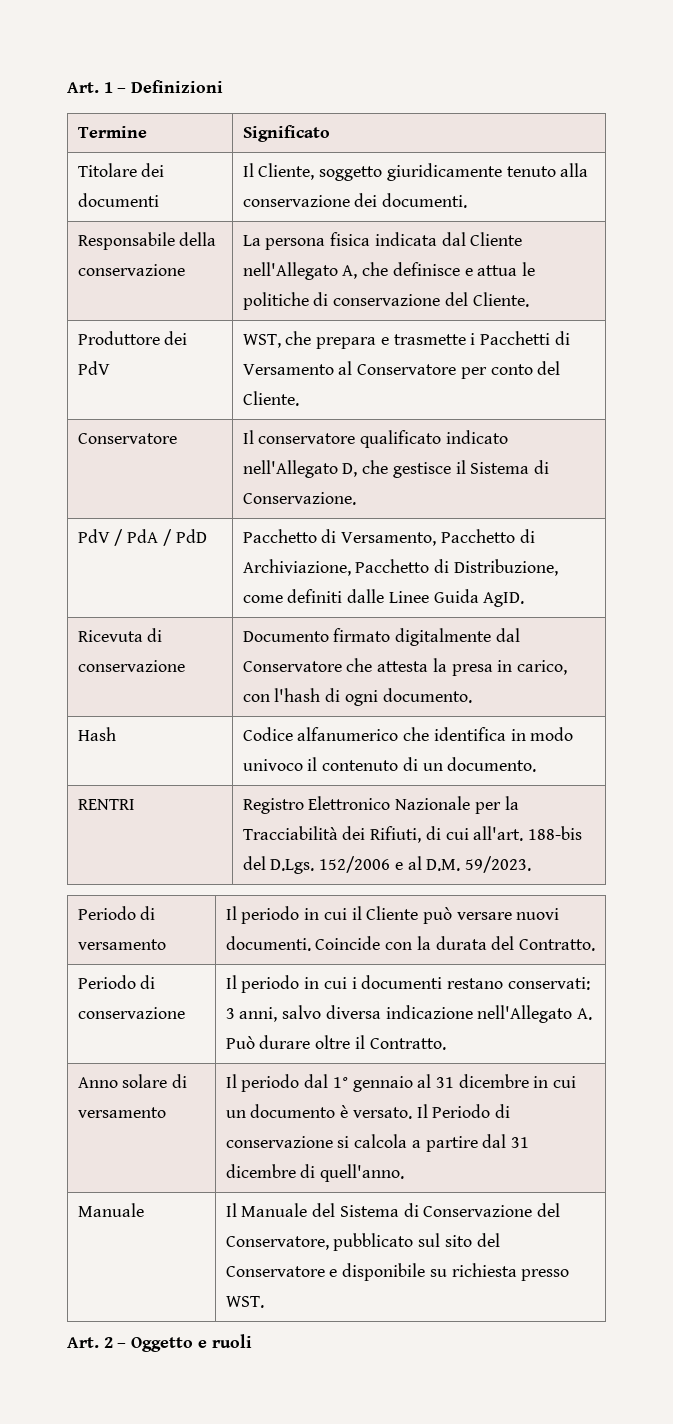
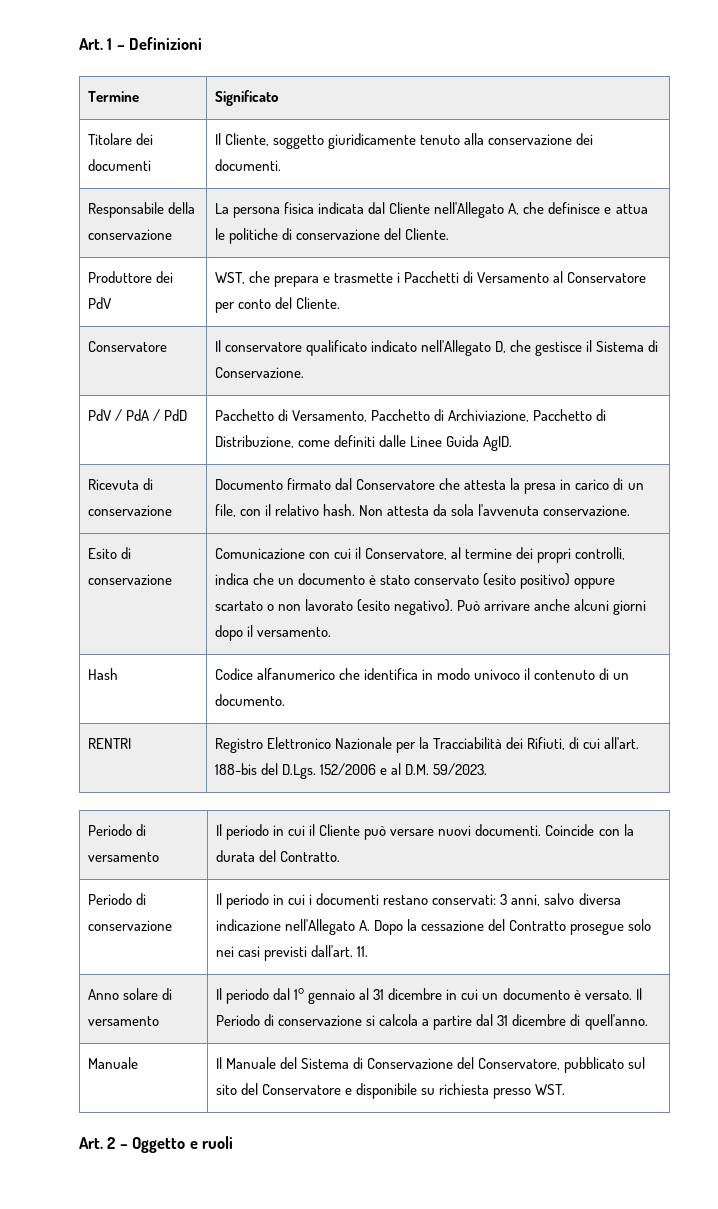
- Ricevuta di conservazione | Documento firmato digitalmente dal Conservatore che attesta la presa in carico, con l'hash di ogni documento.
+ Ricevuta di conservazione | Documento firmato dal Conservatore che attesta la presa in carico di un file, con il relativo hash. Non attesta da sola l'avvenuta conservazione.
+ Esito di conservazione | Comunicazione con cui il Conservatore, al termine dei propri controlli, indica che un documento è stato conservato (esito positivo) oppure scartato o non lavorato (esito negativo). Può arrivare anche alcuni giorni dopo il versamento.
- Periodo di conservazione | Il periodo in cui i documenti restano conservati: 3 anni, salvo diversa indicazione nell'Allegato A. Può durare oltre il Contratto.
+ Periodo di conservazione | Il periodo in cui i documenti restano conservati: 3 anni, salvo diversa indicazione nell'Allegato A. Dopo la cessazione del Contratto prosegue solo nei casi previsti dall'art. 11.

